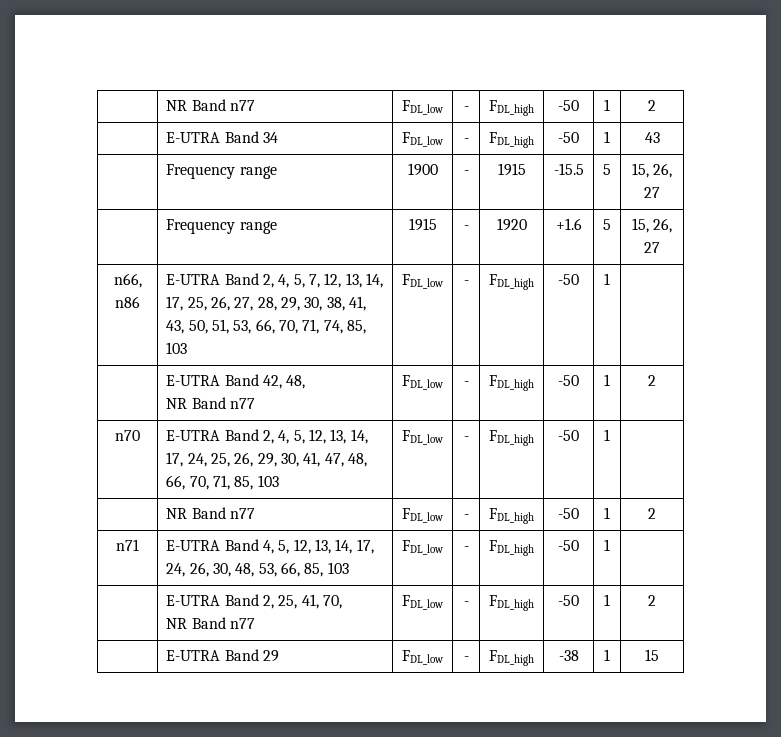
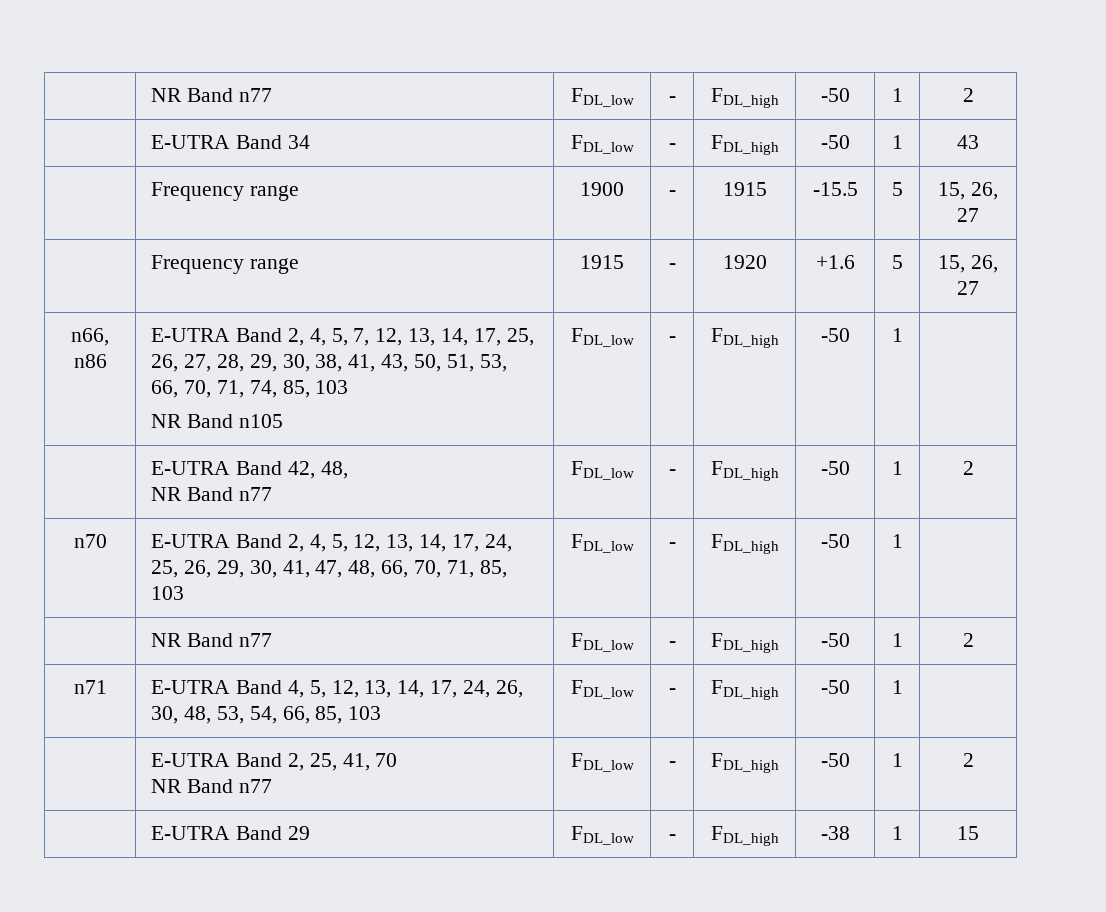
- n66, n86 | E-UTRA Band 2, 4, 5, 7, 12, 13, 14, 17, 25, 26, 27, 28, 29, 30, 38, 41, 43, 50, 51, 53, 66, 70, 71, 74, 85, 103 | FDL_low | - | FDL_high | -50 | 1 |
+ n66, n86 | E-UTRA Band 2, 4, 5, 7, 12, 13, 14, 17, 25, 26, 27, 28, 29, 30, 38, 41, 43, 50, 51, 53, 66, 70, 71, 74, 85, 103
+ NR Band n105 | FDL_low | - | FDL_high | -50 | 1 |
- n71 | E-UTRA Band 4, 5, 12, 13, 14, 17, 24, 26, 30, 48, 53, 66, 85, 103 | FDL_low | - | FDL_high | -50 | 1 |
+ n71 | E-UTRA Band 4, 5, 12, 13, 14, 17, 24, 26, 30, 48, 53, 54, 66, 85, 103 | FDL_low | - | FDL_high | -50 | 1 |
- | E-UTRA Band 2, 25, 41, 70,
+ | E-UTRA Band 2, 25, 41, 70

